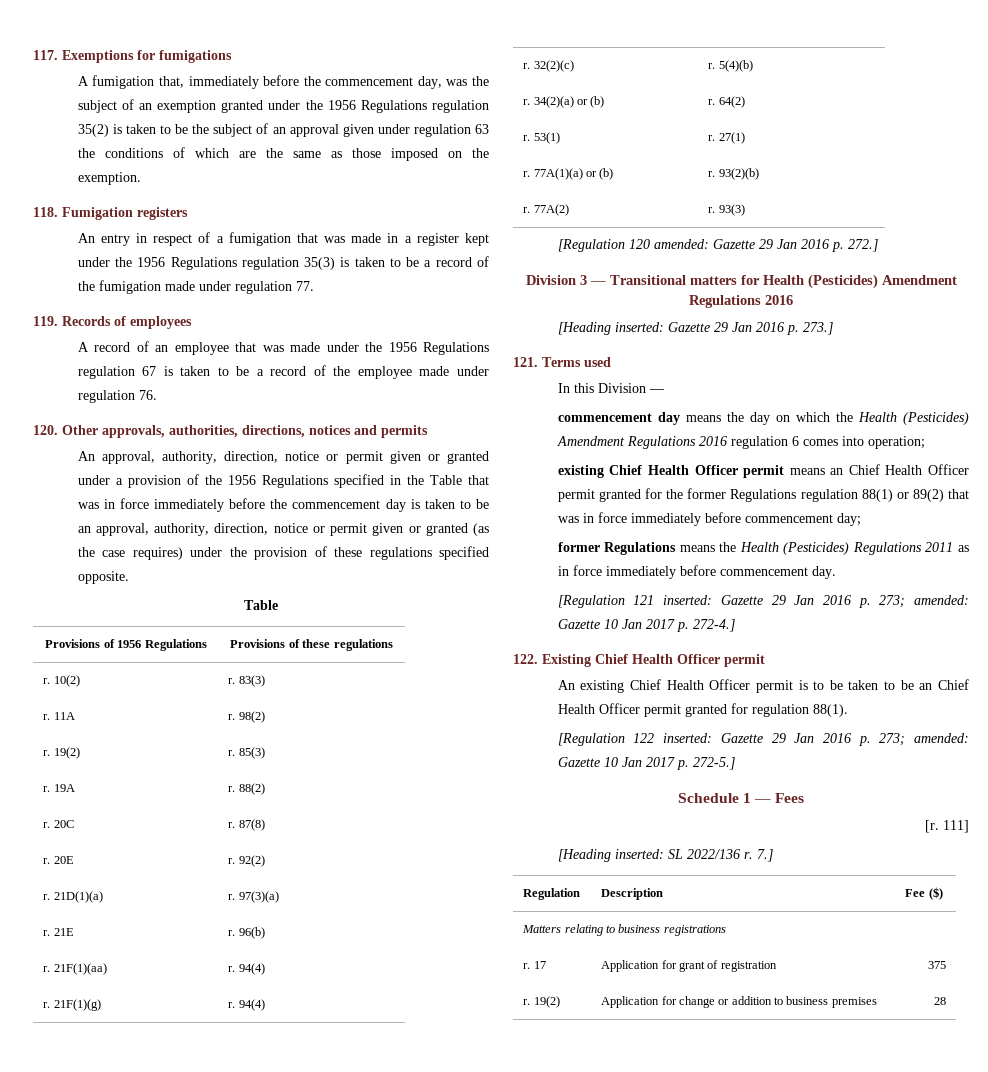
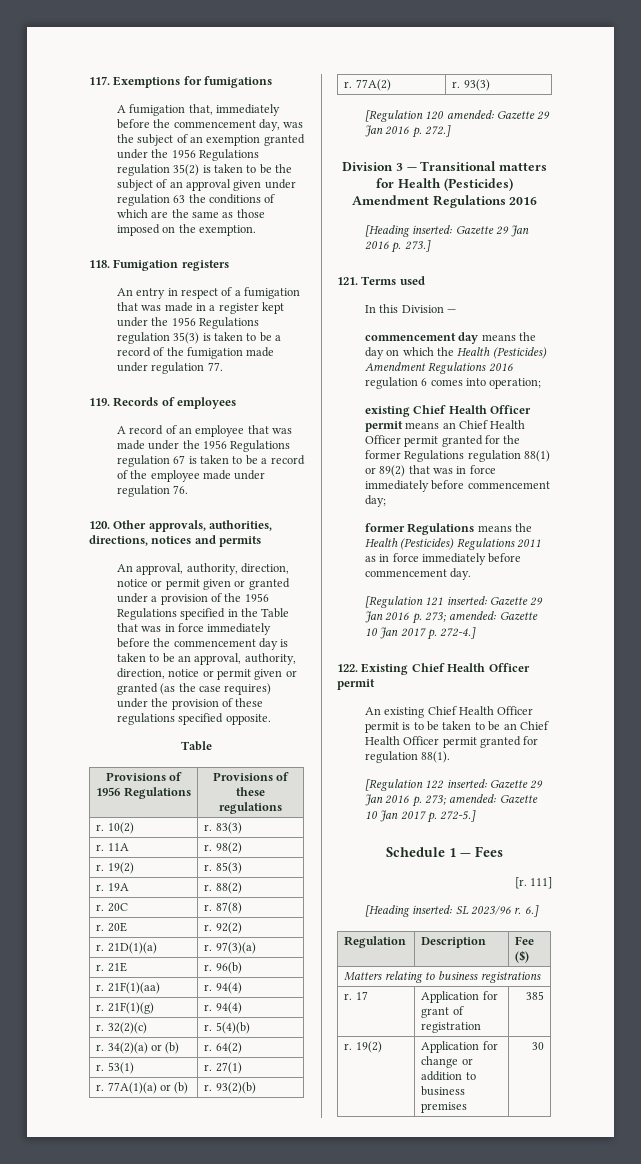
- [Heading inserted: SL 2022/136 r. 7.]
+ [Heading inserted: SL 2023/96 r. 6.]
- r. 17 | Application for grant of registration | 375
+ r. 17 | Application for grant of registration | 385
- r. 19(2) | Application for change or addition to business premises | 28
+ r. 19(2) | Application for change or addition to business premises | 30

